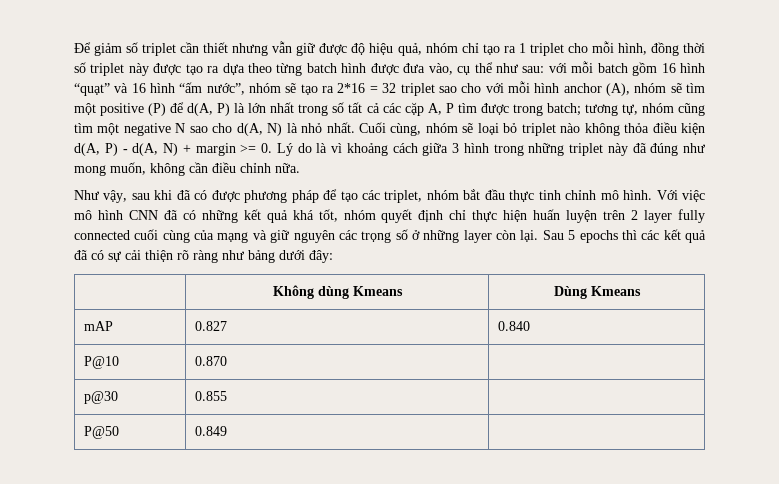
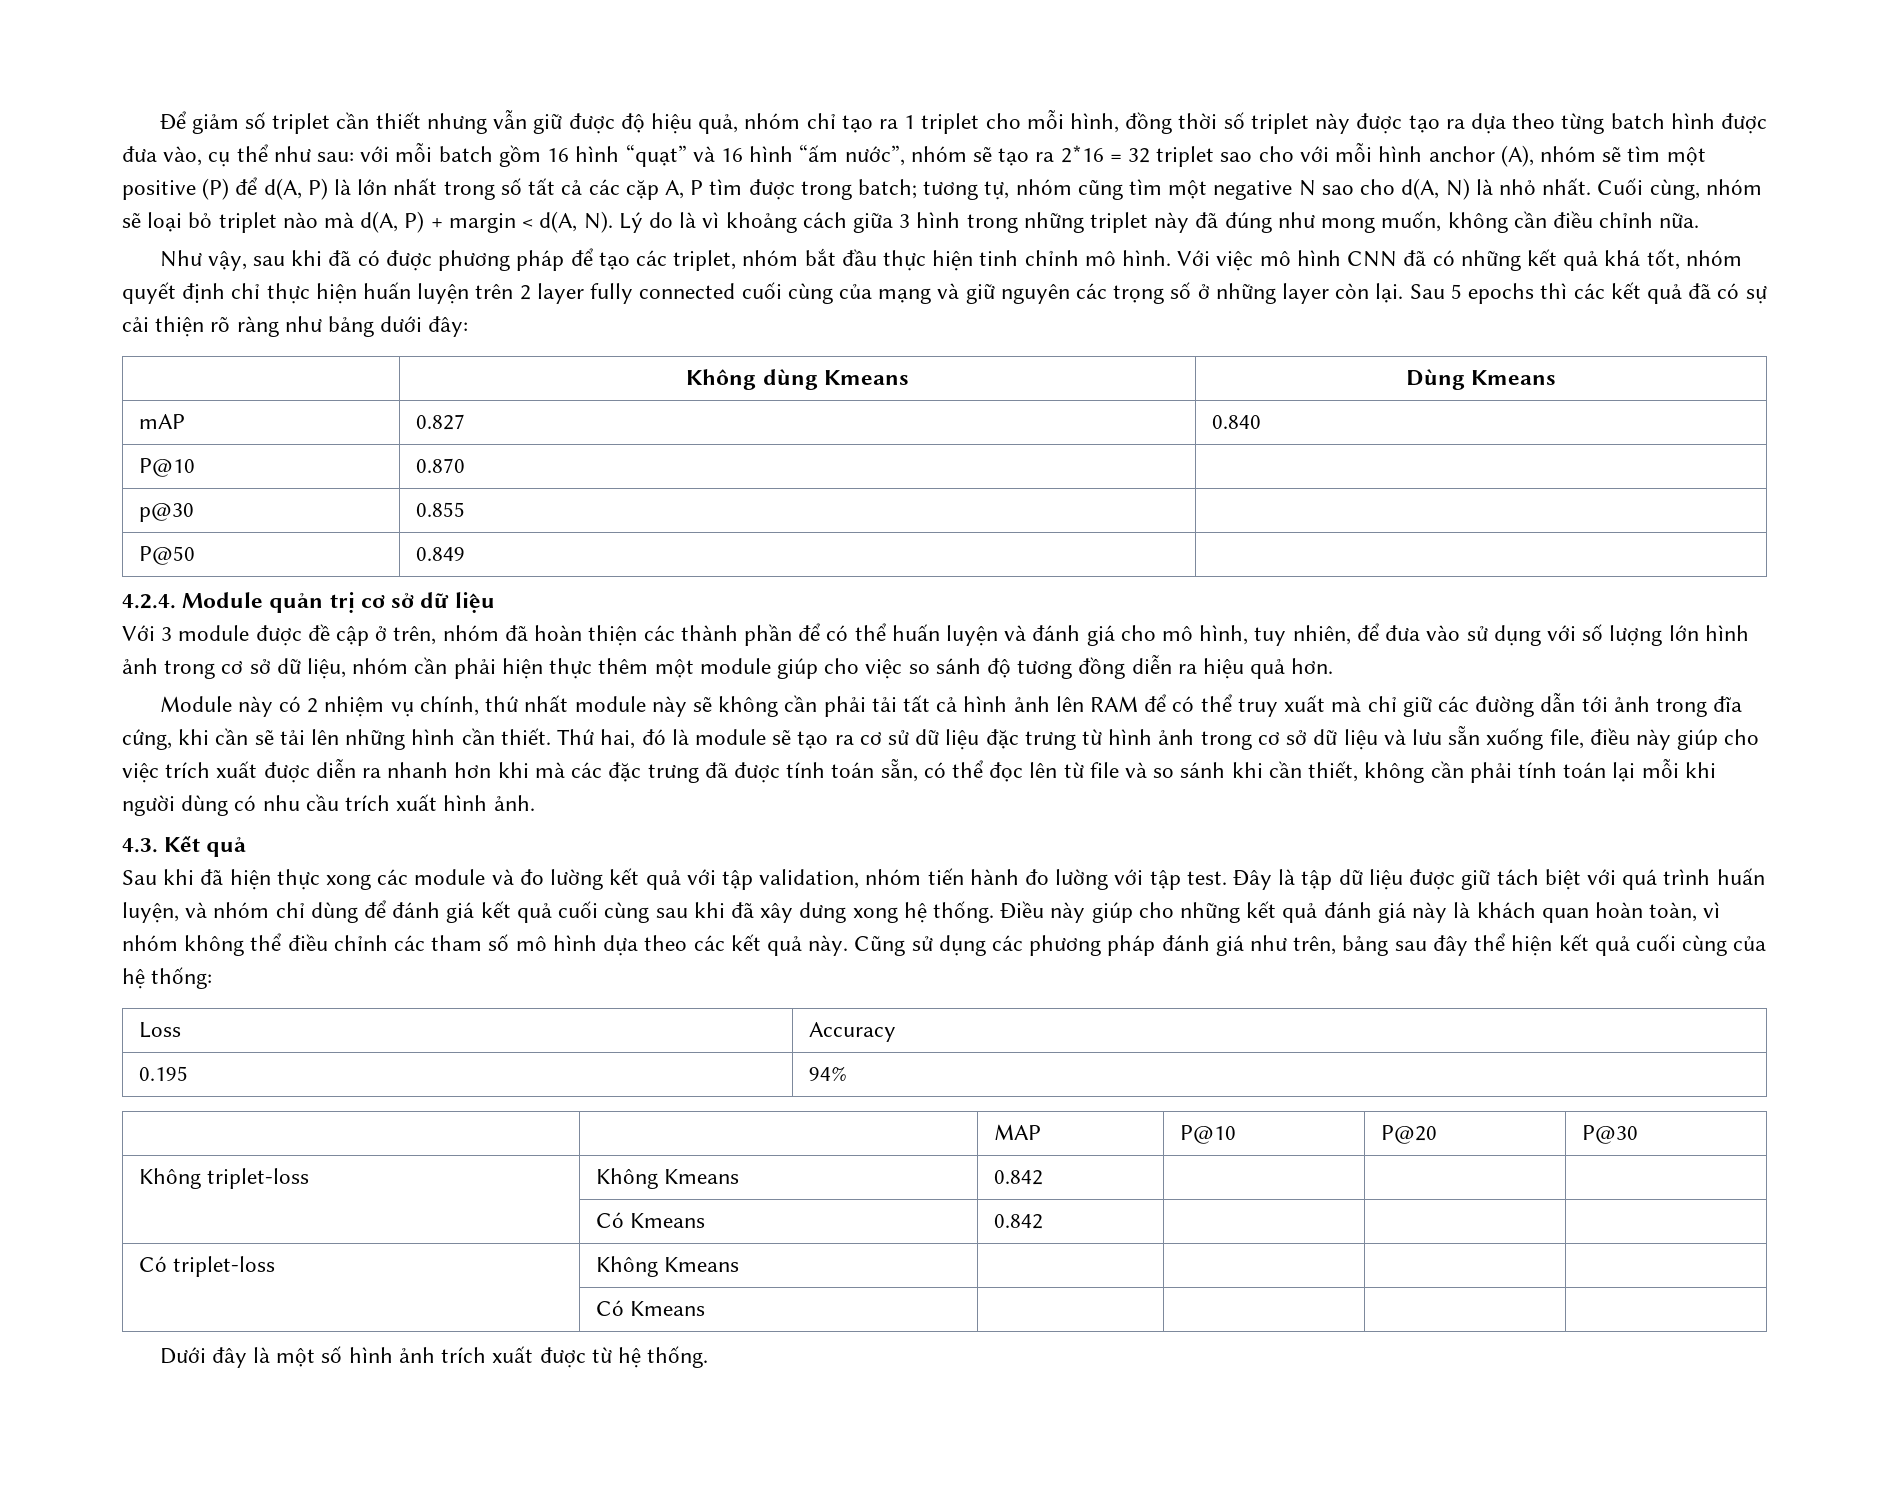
- Cuối cùng, nhóm sẽ loại bỏ triplet nào không thỏa điều kiện d(A, P) - d(A, N) + margin >= 0. Lý do là vì khoảng cách giữa 3 hình trong những triplet này đã đúng như mong muốn, không cần điều chỉnh nữa.
+ Cuối cùng, nhóm sẽ loại bỏ triplet nào mà d(A, P) + margin < d(A, N). Lý do là vì khoảng cách giữa 3 hình trong những triplet này đã đúng như mong muốn, không cần điều chỉnh nữa.
- Như vậy, sau khi đã có được phương pháp để tạo các triplet, nhóm bắt đầu thực tinh chỉnh mô hình.
+ Như vậy, sau khi đã có được phương pháp để tạo các triplet, nhóm bắt đầu thực hiện tinh chỉnh mô hình.
+ 4.2.4. Module quản trị cơ sở dữ liệu
+ Với 3 module được đề cập ở trên, nhóm đã hoàn thiện các thành phần để có thể huấn luyện và đánh giá cho mô hình, tuy nhiên, để đưa vào sử dụng với số lượng lớn hình ảnh trong cơ sở dữ liệu, nhóm cần phải hiện thực thêm một module giúp cho việc so sánh độ tương đồng diễn ra hiệu quả hơn.
+ Module này có 2 nhiệm vụ chính, thứ nhất module này sẽ không cần phải tải tất cả hình ảnh lên RAM để có thể truy xuất mà chỉ giữ các đường dẫn tới ảnh trong đĩa cứng, khi cần sẽ tải lên những hình cần thiết. Thứ hai, đó là module sẽ tạo ra cơ sử dữ liệu đặc trưng từ hình ảnh trong cơ sở dữ liệu và lưu sẵn xuống file, điều này giúp cho việc trích xuất được diễn ra nhanh hơn khi mà các đặc trưng đã được tính toán sẵn, có thể đọc lên từ file và so sánh khi cần thiết, không cần phải tính toán lại mỗi khi người dùng có nhu cầu trích xuất hình ảnh.
+ 4.3. Kết quả
+ Sau khi đã hiện thực xong các module và đo lường kết quả với tập validation, nhóm tiến hành đo lường với tập test. Đây là tập dữ liệu được giữ tách biệt với quá trình huấn luyện, và nhóm chỉ dùng để đánh giá kết quả cuối cùng sau khi đã xây dưng xong hệ thống. Điều này giúp cho những kết quả đánh giá này là khách quan hoàn toàn, vì nhóm không thể điều chỉnh các tham số mô hình dựa theo các kết quả này. Cũng sử dụng các phương pháp đánh giá như trên, bảng sau đây thể hiện kết quả cuối cùng của hệ thống:
+ Loss | Accuracy
+ 0.195 | 94%
+ | | MAP | P@10 | P@20 | P@30
+ Không triplet-loss | Không Kmeans | 0.842 | | |
+ | Có Kmeans | 0.842 | | |
+ Có triplet-loss | Không Kmeans | | | |
+ | Có Kmeans | | | |
+ Dưới đây là một số hình ảnh trích xuất được từ hệ thống.

